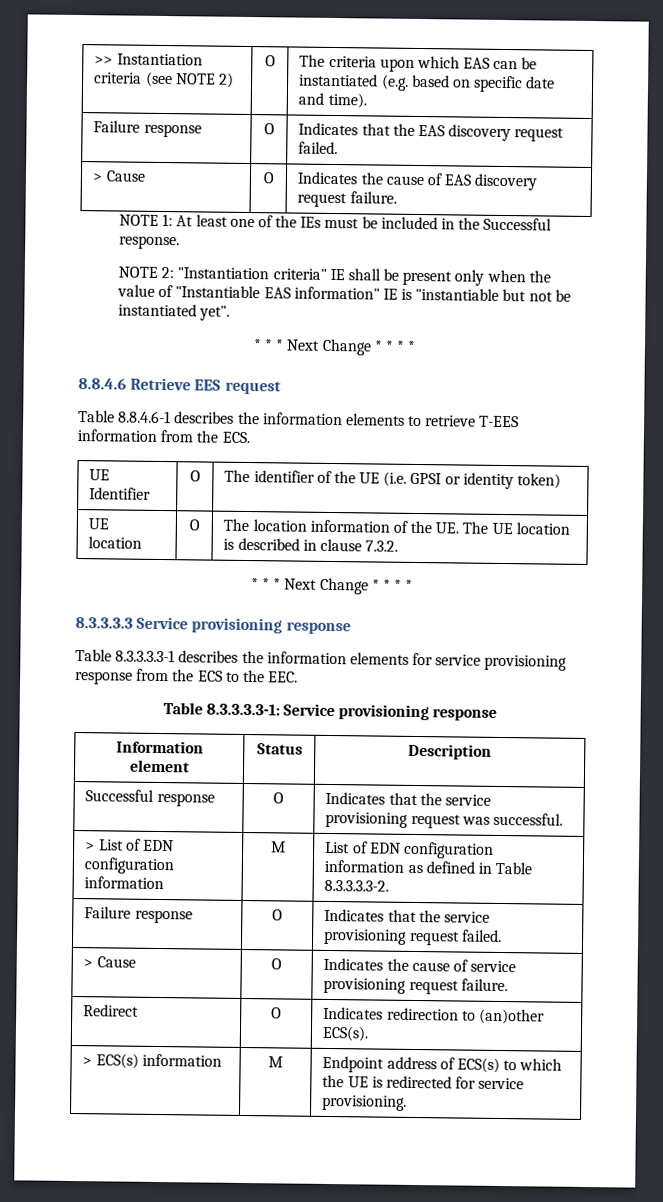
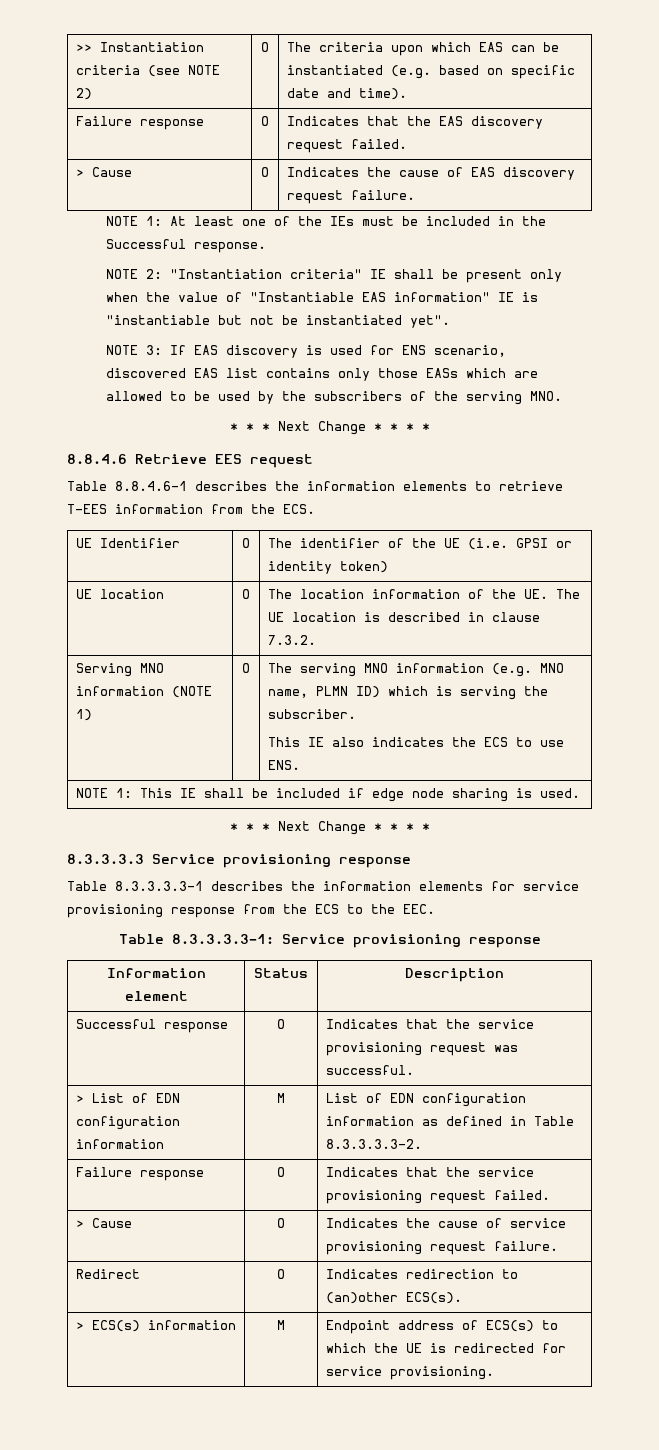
+ NOTE 3: If EAS discovery is used for ENS scenario, discovered EAS list contains only those EASs which are allowed to be used by the subscribers of the serving MNO.
+ Serving MNO information (NOTE 1) | O | The serving MNO information (e.g. MNO name, PLMN ID) which is serving the subscriber.
+ This IE also indicates the ECS to use ENS.
+ NOTE 1: This IE shall be included if edge node sharing is used.

